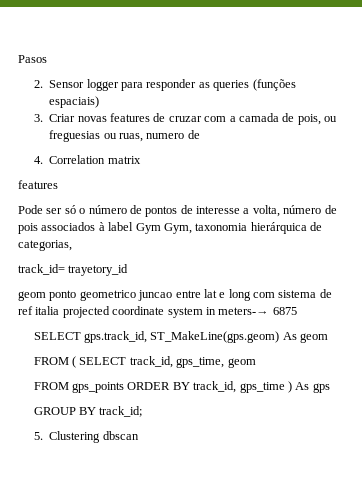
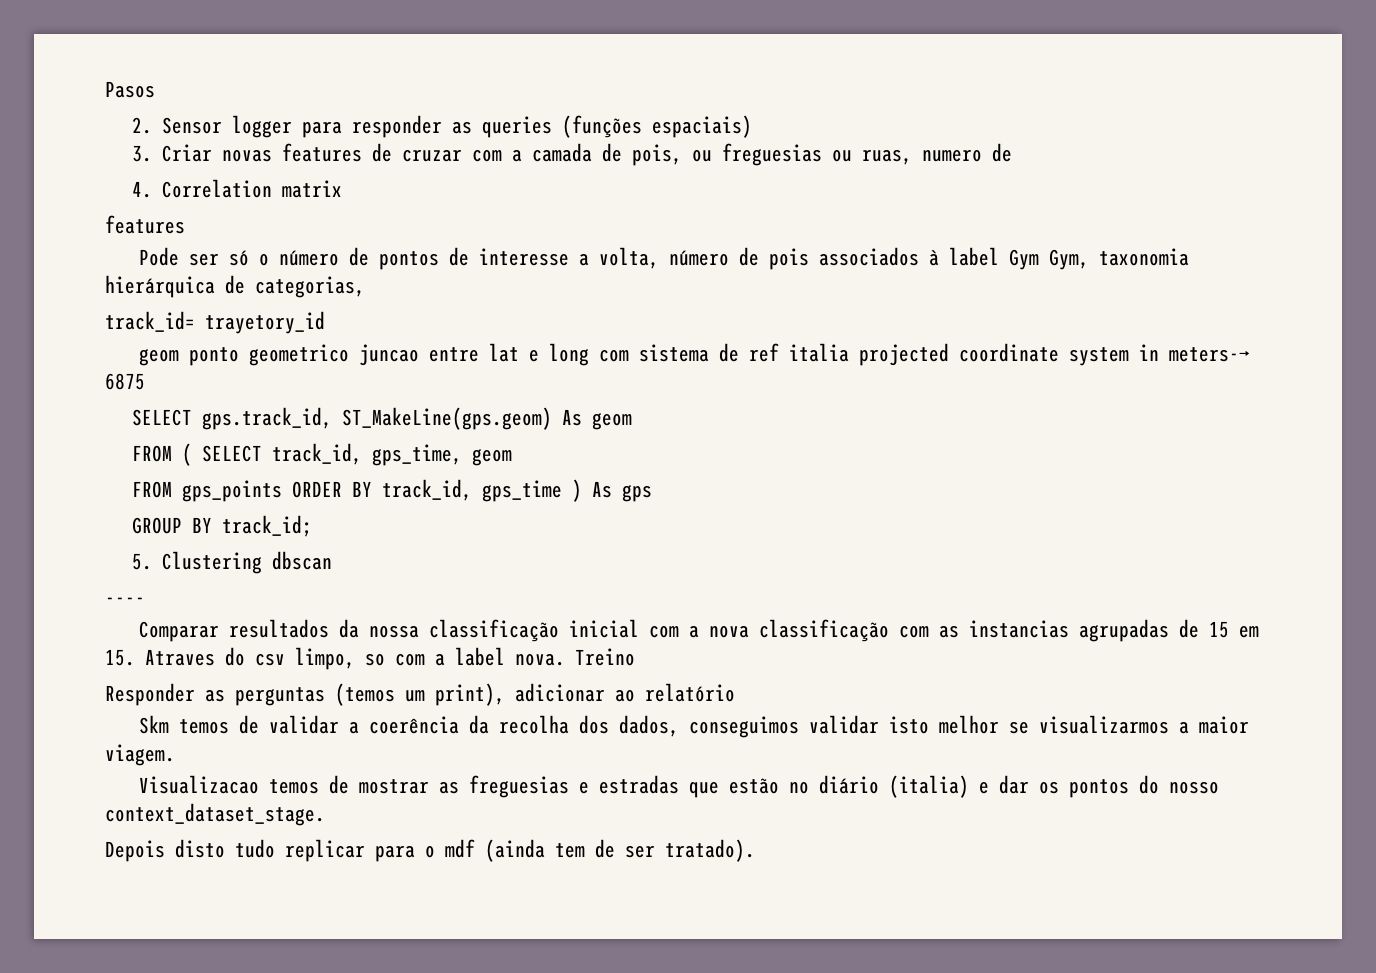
+ ----
+ Comparar resultados da nossa classificação inicial com a nova classificação com as instancias agrupadas de 15 em 15. Atraves do csv limpo, so com a label nova. Treino
+ Responder as perguntas (temos um print), adicionar ao relatório
+ Skm temos de validar a coerência da recolha dos dados, conseguimos validar isto melhor se visualizarmos a maior viagem.
+ Visualizacao temos de mostrar as freguesias e estradas que estão no diário (italia) e dar os pontos do nosso context_dataset_stage.
+ Depois disto tudo replicar para o mdf (ainda tem de ser tratado).

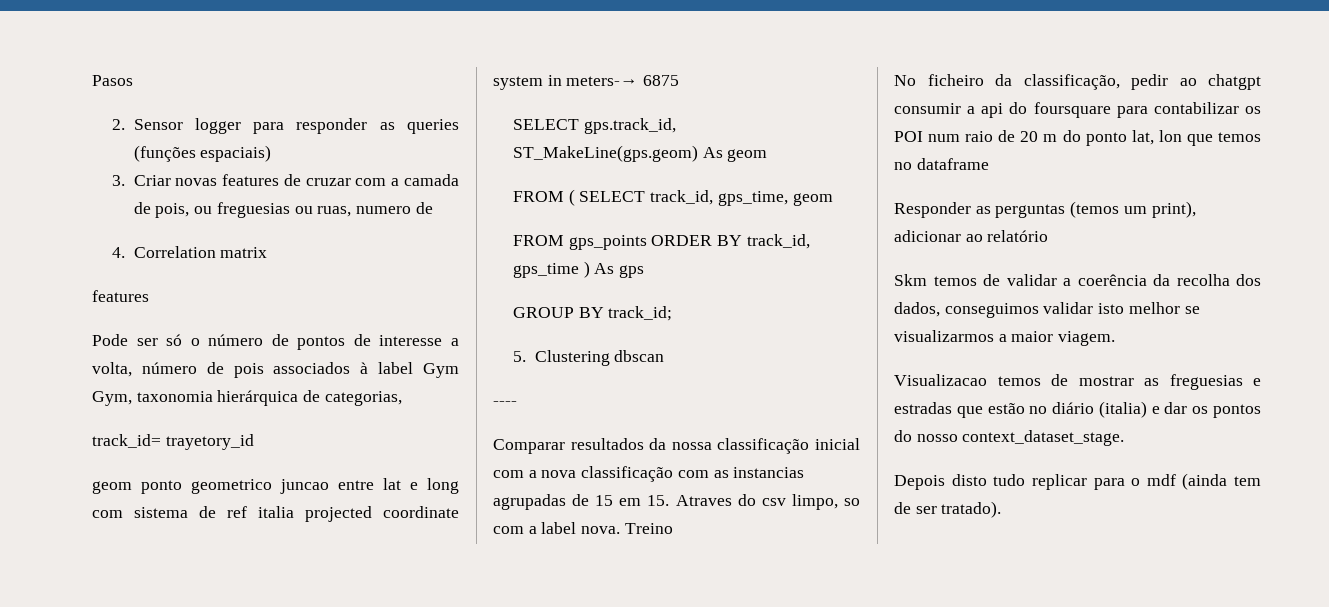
+ No ficheiro da classificação, pedir ao chatgpt consumir a api do foursquare para contabilizar os POI num raio de 20 m do ponto lat, lon que temos no dataframe

